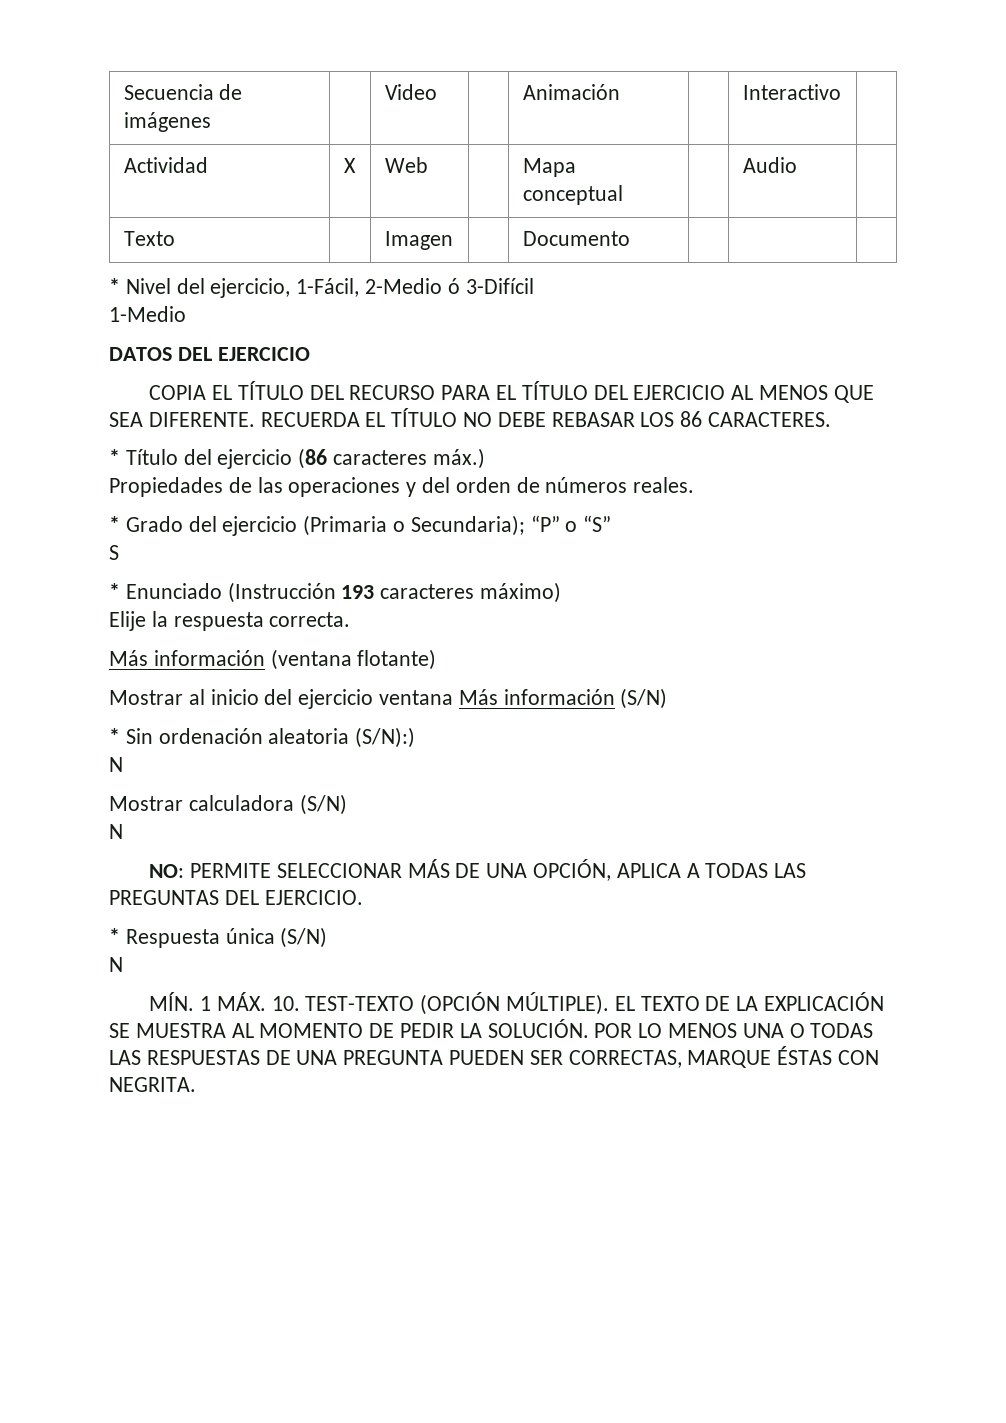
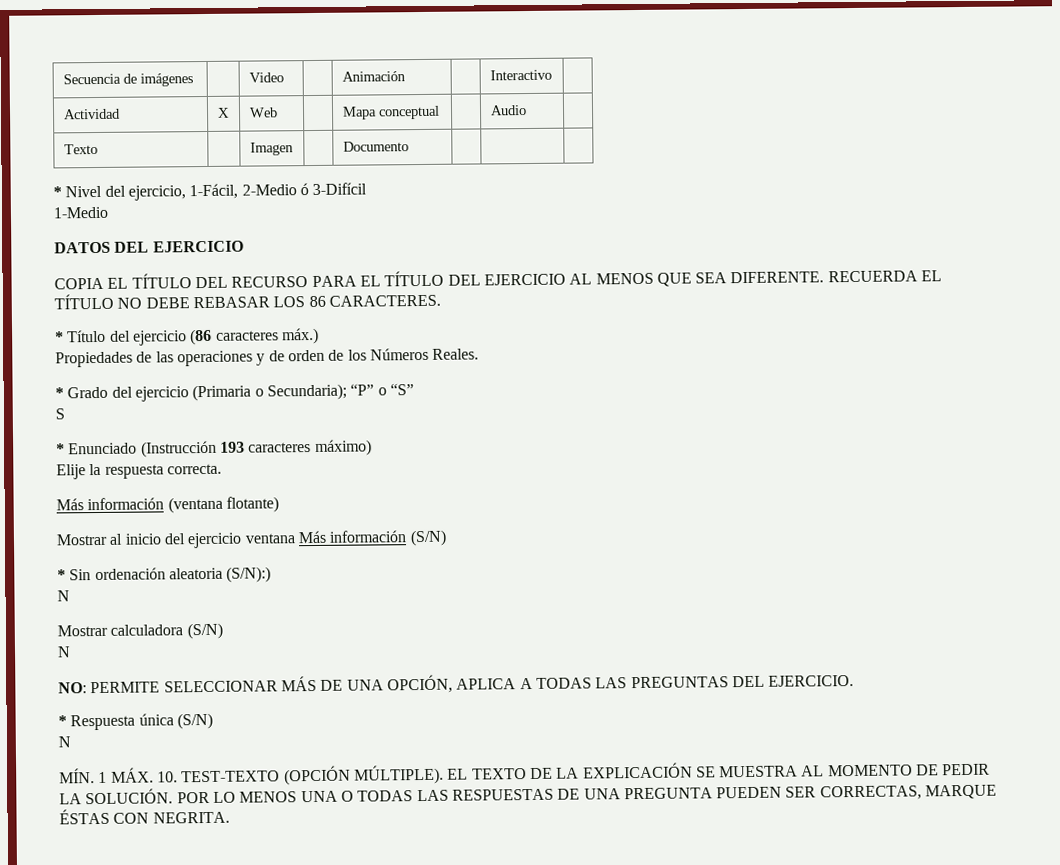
- Propiedades de las operaciones y del orden de números reales.
+ Propiedades de las operaciones y de orden de los Números Reales.

